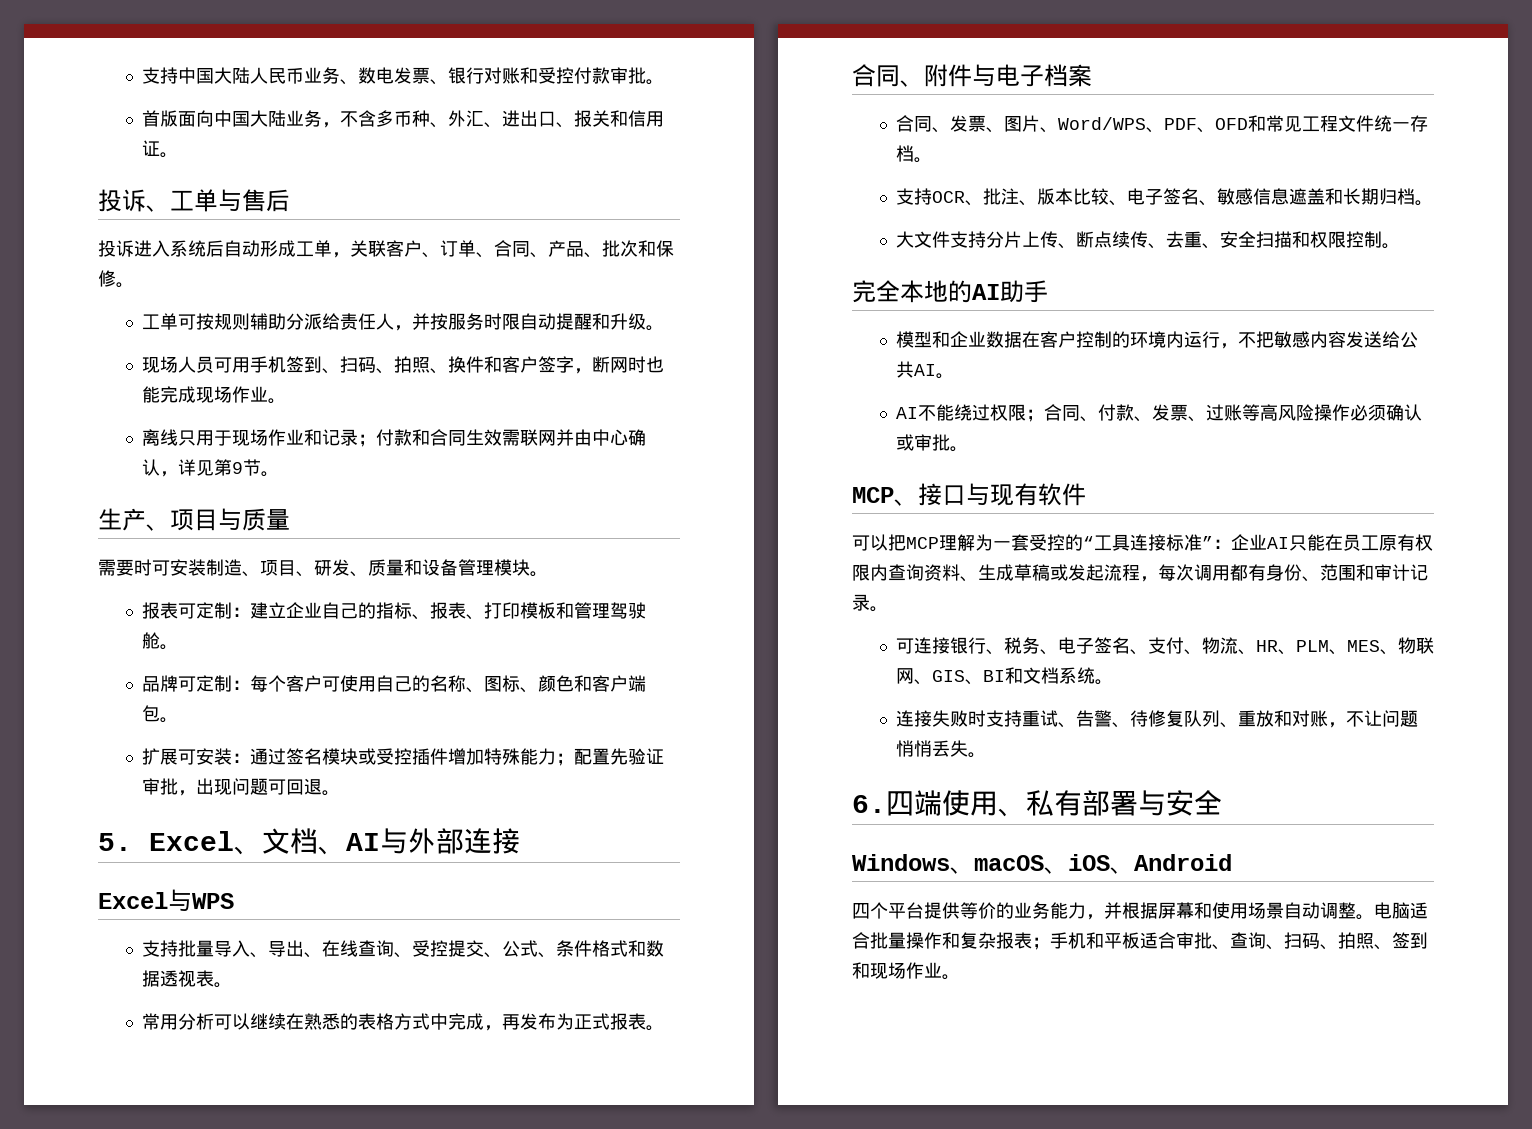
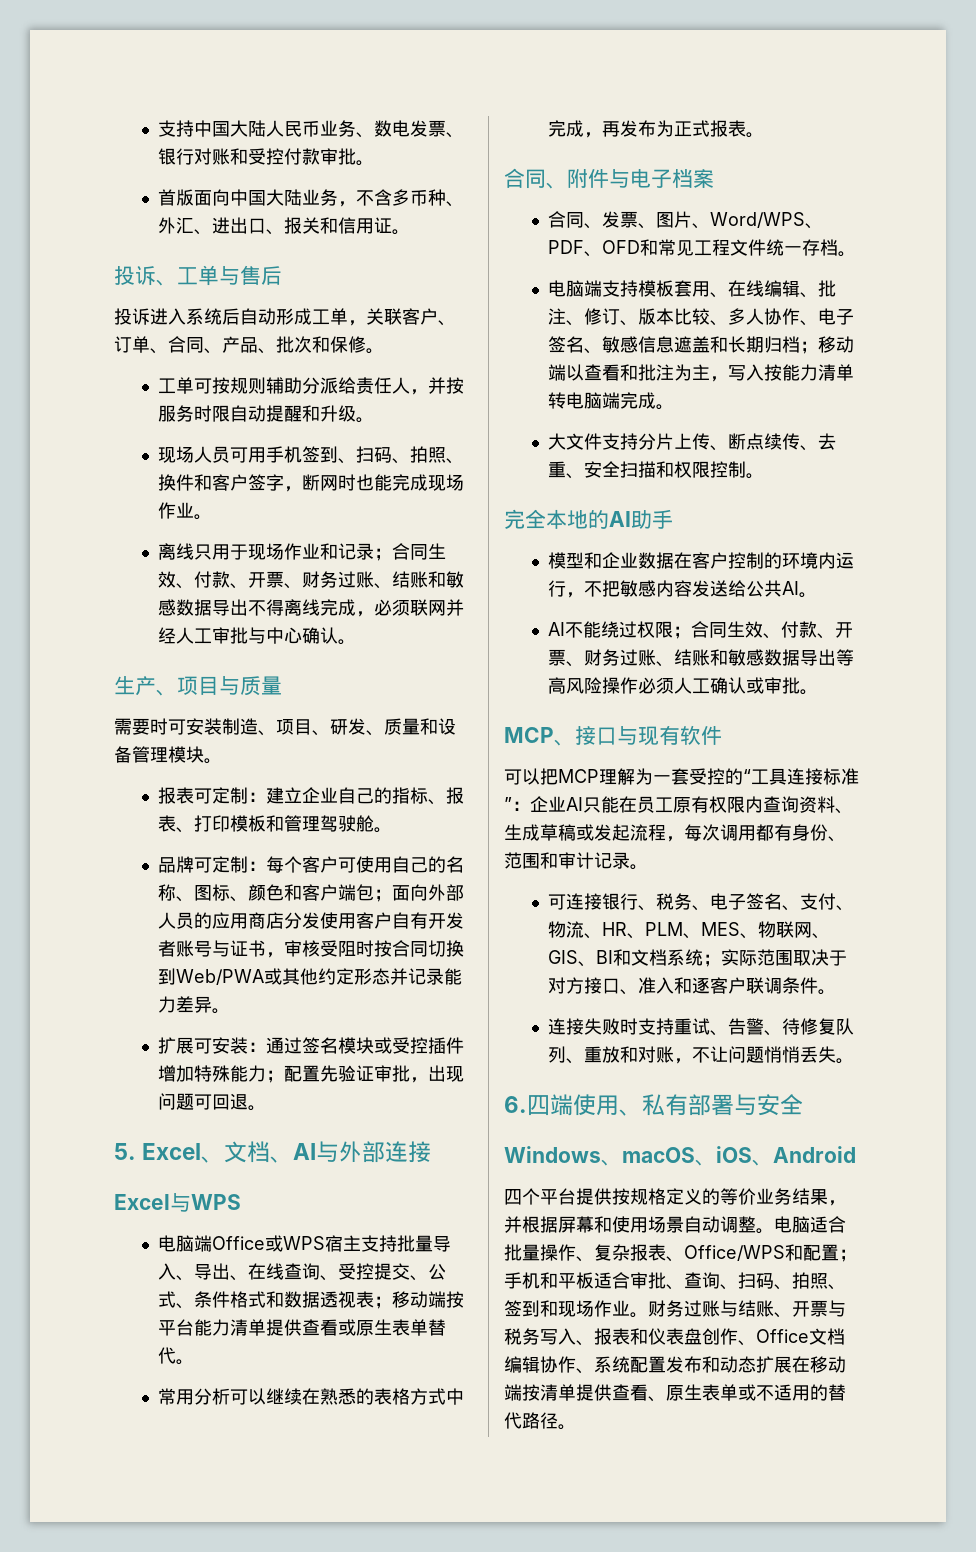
- 离线只用于现场作业和记录；付款和合同生效需联网并由中心确认，详见第9节。
+ 离线只用于现场作业和记录；合同生效、付款、开票、财务过账、结账和敏感数据导出不得离线完成，必须联网并经人工审批与中心确认。
- 品牌可定制：每个客户可使用自己的名称、图标、颜色和客户端包。
+ 品牌可定制：每个客户可使用自己的名称、图标、颜色和客户端包；面向外部人员的应用商店分发使用客户自有开发者账号与证书，审核受阻时按合同切换到Web/PWA或其他约定形态并记录能力差异。
- 支持批量导入、导出、在线查询、受控提交、公式、条件格式和数据透视表。
+ 电脑端Office或WPS宿主支持批量导入、导出、在线查询、受控提交、公式、条件格式和数据透视表；移动端按平台能力清单提供查看或原生表单替代。
- 支持OCR、批注、版本比较、电子签名、敏感信息遮盖和长期归档。
+ 电脑端支持模板套用、在线编辑、批注、修订、版本比较、多人协作、电子签名、敏感信息遮盖和长期归档；移动端以查看和批注为主，写入按能力清单转电脑端完成。
- AI不能绕过权限；合同、付款、发票、过账等高风险操作必须确认或审批。
+ AI不能绕过权限；合同生效、付款、开票、财务过账、结账和敏感数据导出等高风险操作必须人工确认或审批。
- 可连接银行、税务、电子签名、支付、物流、HR、PLM、MES、物联网、GIS、BI和文档系统。
+ 可连接银行、税务、电子签名、支付、物流、HR、PLM、MES、物联网、GIS、BI和文档系统；实际范围取决于对方接口、准入和逐客户联调条件。
- 四个平台提供等价的业务能力，并根据屏幕和使用场景自动调整。
+ 四个平台提供按规格定义的等价业务结果，并根据屏幕和使用场景自动调整。
- 电脑适合批量操作和复杂报表；手机和平板适合审批、查询、扫码、拍照、签到和现场作业。
+ 电脑适合批量操作、复杂报表、Office/WPS和配置；手机和平板适合审批、查询、扫码、拍照、签到和现场作业。
+ 财务过账与结账、开票与税务写入、报表和仪表盘创作、Office文档编辑协作、系统配置发布和动态扩展在移动端按清单提供查看、原生表单或不适用的替代路径。

